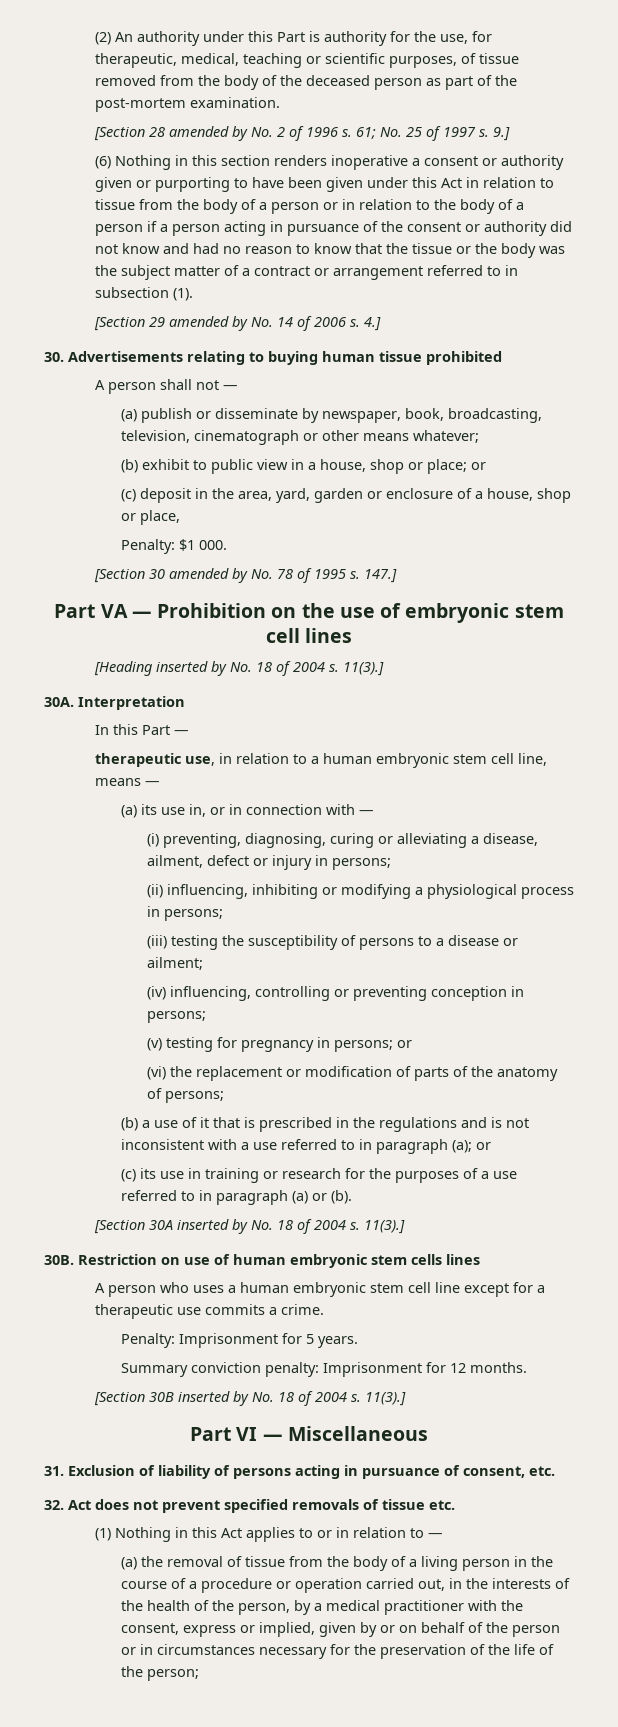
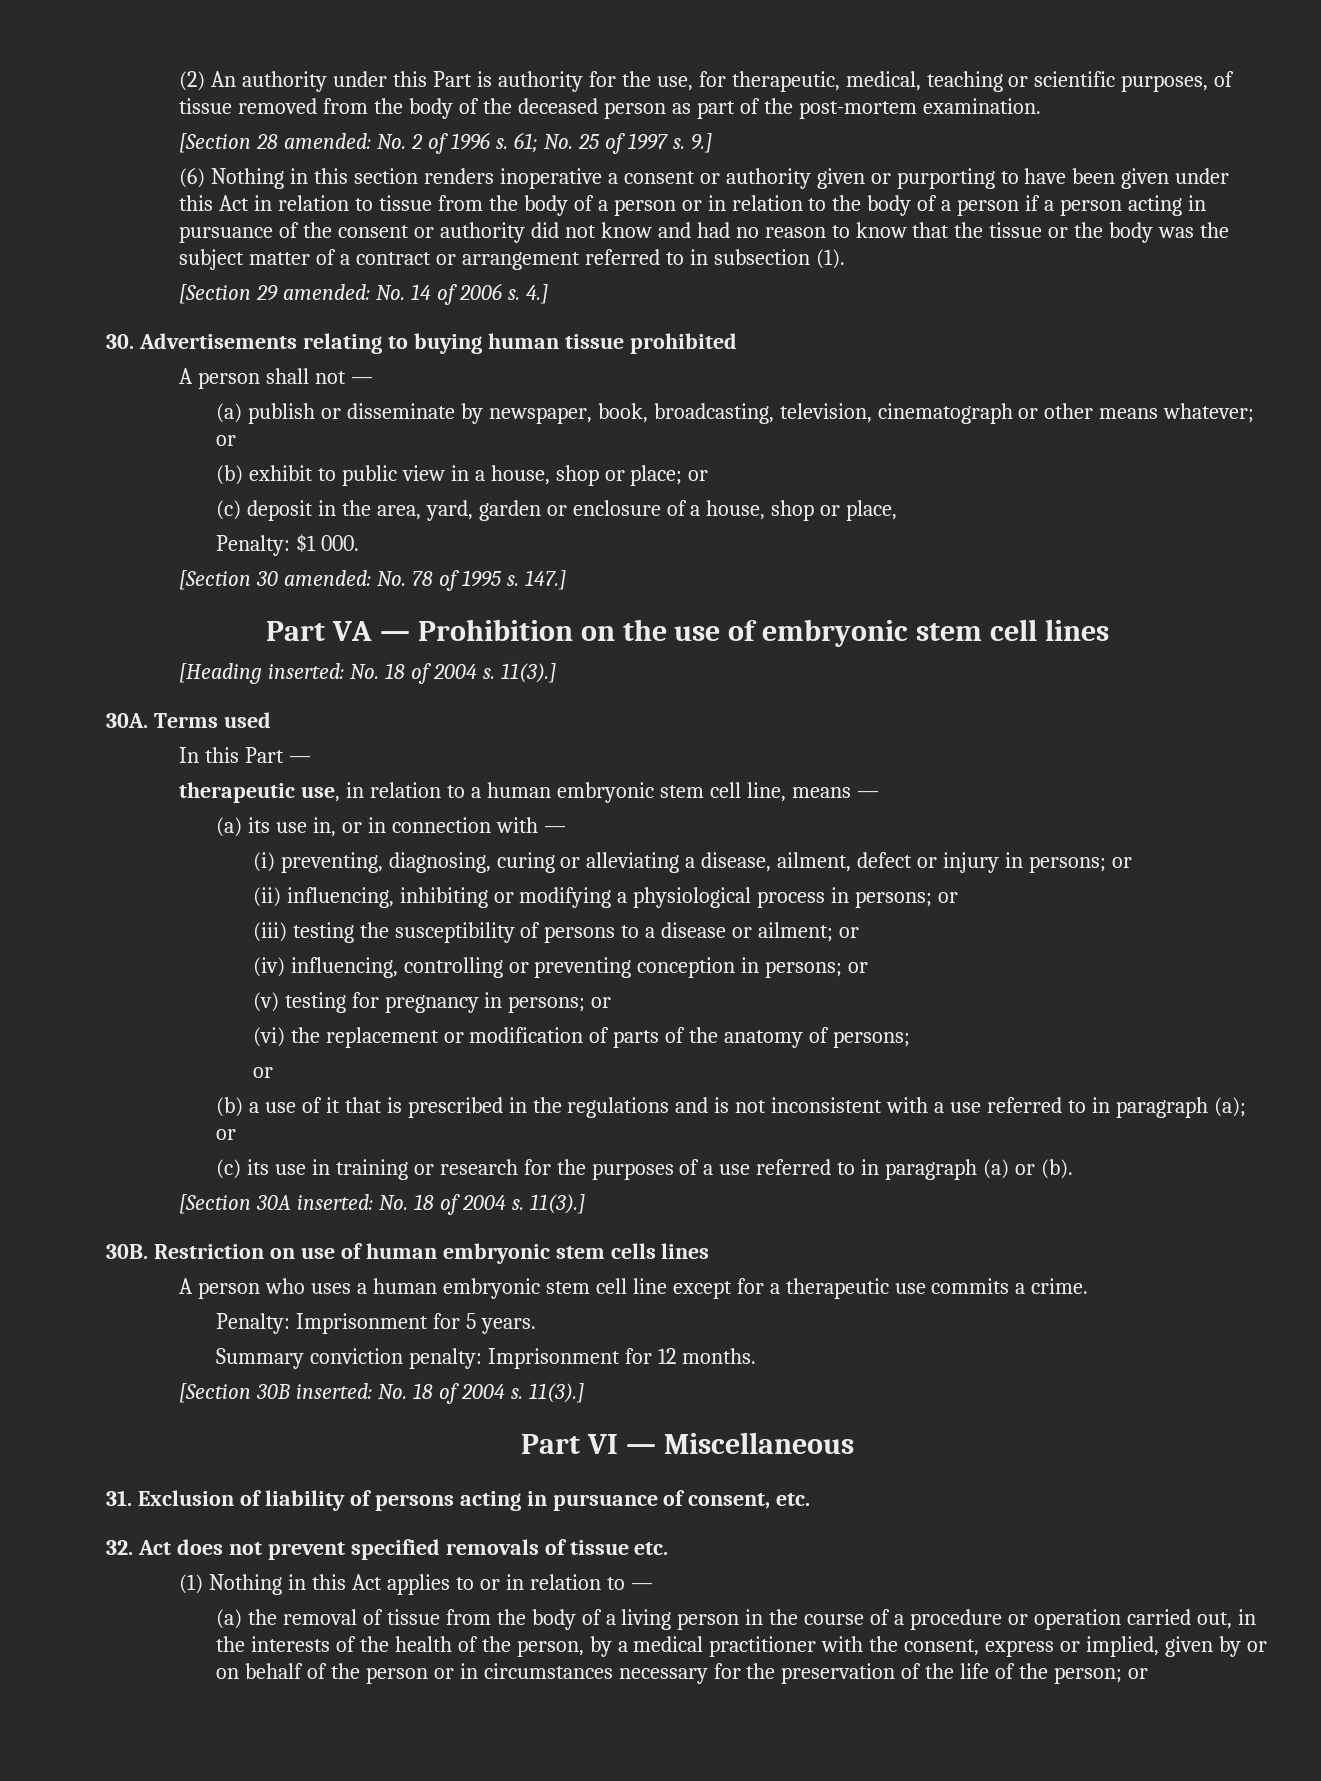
- [Section 28 amended by No. 2 of 1996 s.
+ [Section 28 amended: No. 2 of 1996 s.
- [Section 29 amended by No. 14 of 2006 s.
+ [Section 29 amended: No. 14 of 2006 s.
- (a) publish or disseminate by newspaper, book, broadcasting, television, cinematograph or other means whatever;
+ (a) publish or disseminate by newspaper, book, broadcasting, television, cinematograph or other means whatever; or
- [Section 30 amended by No. 78 of 1995 s.
+ [Section 30 amended: No. 78 of 1995 s.
- [Heading inserted by No. 18 of 2004 s.
+ [Heading inserted: No. 18 of 2004 s.
- Interpretation
+ Terms used
- (i) preventing, diagnosing, curing or alleviating a disease, ailment, defect or injury in persons;
+ (i) preventing, diagnosing, curing or alleviating a disease, ailment, defect or injury in persons; or
- (ii) influencing, inhibiting or modifying a physiological process in persons;
+ (ii) influencing, inhibiting or modifying a physiological process in persons; or
- (iii) testing the susceptibility of persons to a disease or ailment;
+ (iii) testing the susceptibility of persons to a disease or ailment; or
- (iv) influencing, controlling or preventing conception in persons;
+ (iv) influencing, controlling or preventing conception in persons; or
  (vi) the replacement or modification of parts of the anatomy of persons;
+ or
- [Section 30A inserted by No. 18 of 2004 s.
+ [Section 30A inserted: No. 18 of 2004 s.
- [Section 30B inserted by No. 18 of 2004 s.
+ [Section 30B inserted: No. 18 of 2004 s.
- (a) the removal of tissue from the body of a living person in the course of a procedure or operation carried out, in the interests of the health of the person, by a medical practitioner with the consent, express or implied, given by or on behalf of the person or in circumstances necessary for the preservation of the life of the person;
+ (a) the removal of tissue from the body of a living person in the course of a procedure or operation carried out, in the interests of the health of the person, by a medical practitioner with the consent, express or implied, given by or on behalf of the person or in circumstances necessary for the preservation of the life of the person; or

